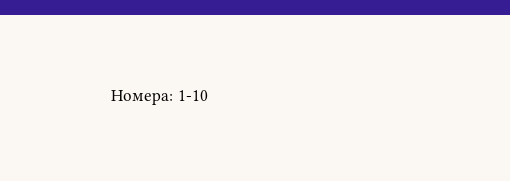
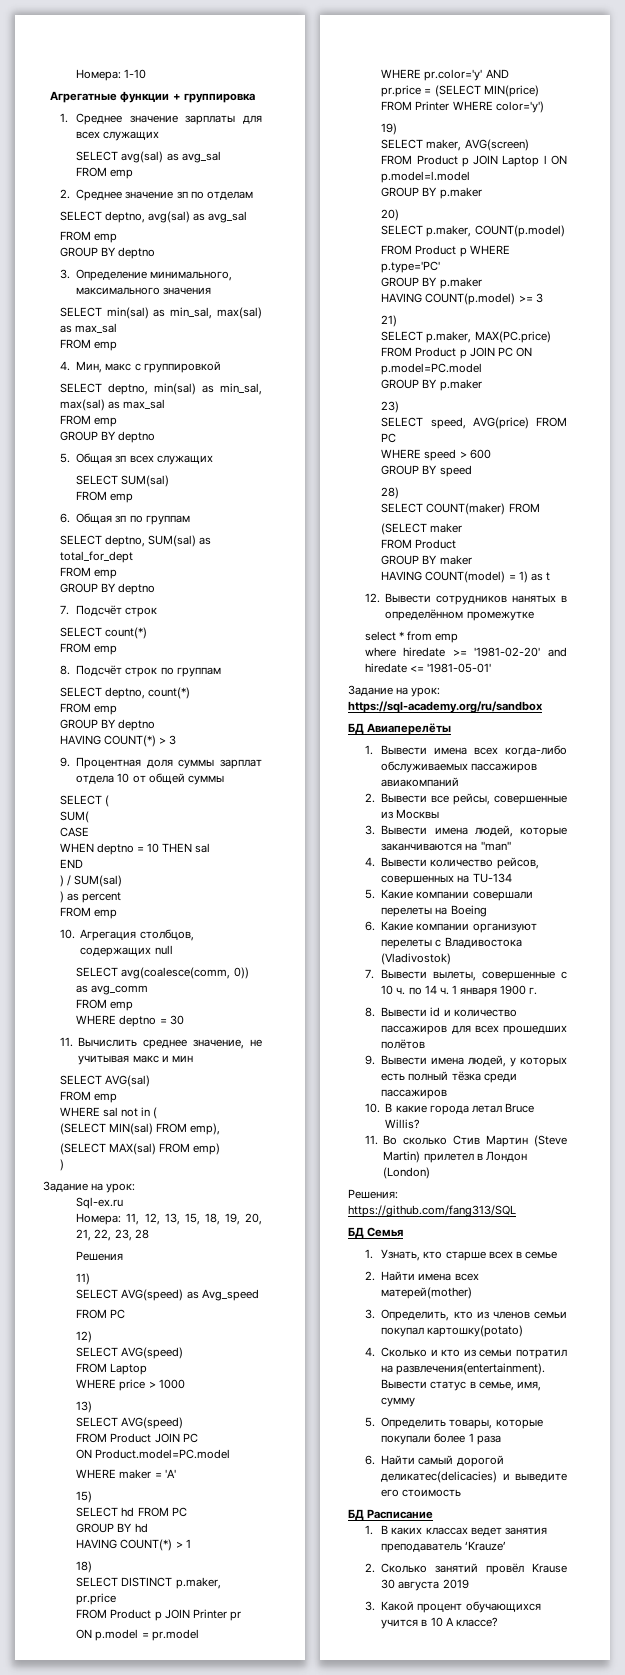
+ Агрегатные функции + группировка
+ 1. Среднее значение зарплаты для всех служащих
+ SELECT avg(sal) as avg_sal
+ FROM emp
+ 2. Среднее значение зп по отделам
+ SELECT deptno, avg(sal) as avg_sal
+ FROM emp
+ GROUP BY deptno
+ 3. Определение минимального, максимального значения
+ SELECT min(sal) as min_sal, max(sal) as max_sal
+ FROM emp
+ 4. Мин, макс с группировкой
+ SELECT deptno, min(sal) as min_sal, max(sal) as max_sal
+ FROM emp
+ GROUP BY deptno
+ 5. Общая зп всех служащих
+ SELECT SUM(sal)
+ FROM emp
+ 6. Общая зп по группам
+ SELECT deptno, SUM(sal) as total_for_dept
+ FROM emp
+ GROUP BY deptno
+ 7. Подсчёт строк
+ SELECT count(*)
+ FROM emp
+ 8. Подсчёт строк по группам
+ SELECT deptno, count(*)
+ FROM emp
+ GROUP BY deptno
+ HAVING COUNT(*) > 3
+ 9. Процентная доля суммы зарплат отдела 10 от общей суммы
+ SELECT (
+ SUM(
+ CASE
+ WHEN deptno = 10 THEN sal
+ END
+ ) / SUM(sal)
+ ) as percent
+ FROM emp
+ 10. Агрегация столбцов, содержащих null
+ SELECT avg(coalesce(comm, 0)) as avg_comm
+ FROM emp
+ WHERE deptno = 30
+ 11. Вычислить среднее значение, не учитывая макс и мин
+ SELECT AVG(sal)
+ FROM emp
+ WHERE sal not in (
+ (SELECT MIN(sal) FROM emp),
+ (SELECT MAX(sal) FROM emp)
+ )
+ Задание на урок:
+ Sql-ex.ru
+ Номера: 11, 12, 13, 15, 18, 19, 20, 21, 22, 23, 28
+ Решения
+ 11)
+ SELECT AVG(speed) as Avg_speed
+ FROM PC
+ 12)
+ SELECT AVG(speed)
+ FROM Laptop
+ WHERE price > 1000
+ 13)
+ SELECT AVG(speed)
+ FROM Product JOIN PC
+ ON Product.model=PC.model
+ WHERE maker = 'A'
+ 15)
+ SELECT hd FROM PC
+ GROUP BY hd
+ HAVING COUNT(*) > 1
+ 18)
+ SELECT DISTINCT p.maker, pr.price
+ FROM Product p JOIN Printer pr
+ ON p.model = pr.model
+ WHERE pr.color='y' AND
+ pr.price = (SELECT MIN(price) FROM Printer WHERE color='y')
+ 19)
+ SELECT maker, AVG(screen)
+ FROM Product p JOIN Laptop l ON p.model=l.model
+ GROUP BY p.maker
+ 20)
+ SELECT p.maker, COUNT(p.model)
+ FROM Product p WHERE p.type='PC'
+ GROUP BY p.maker
+ HAVING COUNT(p.model) >= 3
+ 21)
+ SELECT p.maker, MAX(PC.price) FROM Product p JOIN PC ON p.model=PC.model
+ GROUP BY p.maker
+ 23)
+ SELECT speed, AVG(price) FROM PC
+ WHERE speed > 600
+ GROUP BY speed
+ 28)
+ SELECT COUNT(maker) FROM
+ (SELECT maker
+ FROM Product
+ GROUP BY maker
+ HAVING COUNT(model) = 1) as t
+ 12. Вывести сотрудников нанятых в определённом промежутке
+ select * from emp
+ where hiredate >= '1981-02-20' and hiredate <= '1981-05-01'
+ Задание на урок: https://sql-academy.org/ru/sandbox
+ БД Авиаперелёты
+ 1. Вывести имена всех когда-либо обслуживаемых пассажиров авиакомпаний
+ 2. Вывести все рейсы, совершенные из Москвы
+ 3. Вывести имена людей, которые заканчиваются на "man"
+ 4. Вывести количество рейсов, совершенных на TU-134
+ 5. Какие компании совершали перелеты на Boeing
+ 6. Какие компании организуют перелеты с Владивостока (Vladivostok)
+ 7. Вывести вылеты, совершенные с 10 ч. по 14 ч. 1 января 1900 г.
+ 8. Вывести id и количество пассажиров для всех прошедших полётов
+ 9. Вывести имена людей, у которых есть полный тёзка среди пассажиров
+ 10. В какие города летал Bruce Willis?
+ 11. Во сколько Стив Мартин (Steve Martin) прилетел в Лондон (London)
+ Решения: https://github.com/fang313/SQL
+ БД Семья
+ 1. Узнать, кто старше всех в семье
+ 2. Найти имена всех матерей(mother)
+ 3. Определить, кто из членов семьи покупал картошку(potato)
+ 4. Сколько и кто из семьи потратил на развлечения(entertainment). Вывести статус в семье, имя, сумму
+ 5. Определить товары, которые покупали более 1 раза
+ 6. Найти самый дорогой деликатес(delicacies) и выведите его стоимость
+ БД Расписание
+ 1. В каких классах ведет занятия преподаватель ‘Krauze’
+ 2. Сколько занятий провёл Krause 30 августа 2019
+ 3. Какой процент обучающихся учится в 10 А классе?

